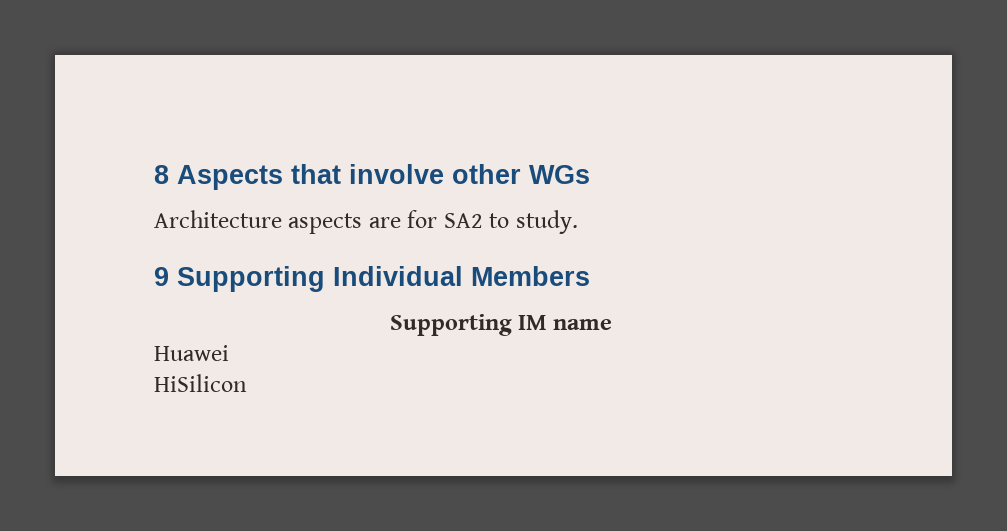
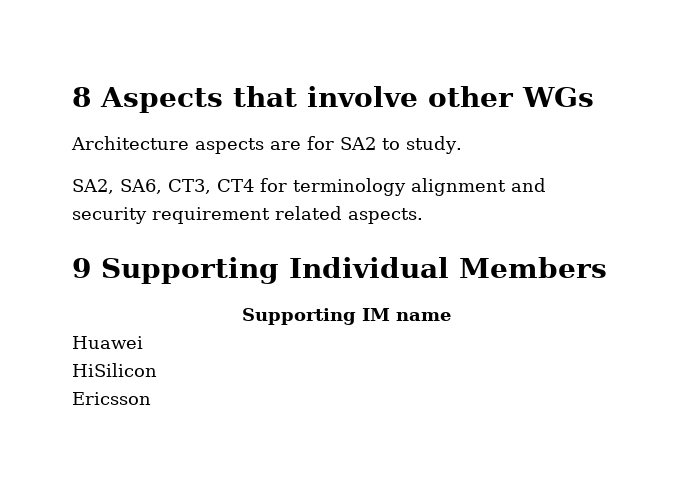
+ SA2, SA6, CT3, CT4 for terminology alignment and security requirement related aspects.
+ Ericsson

